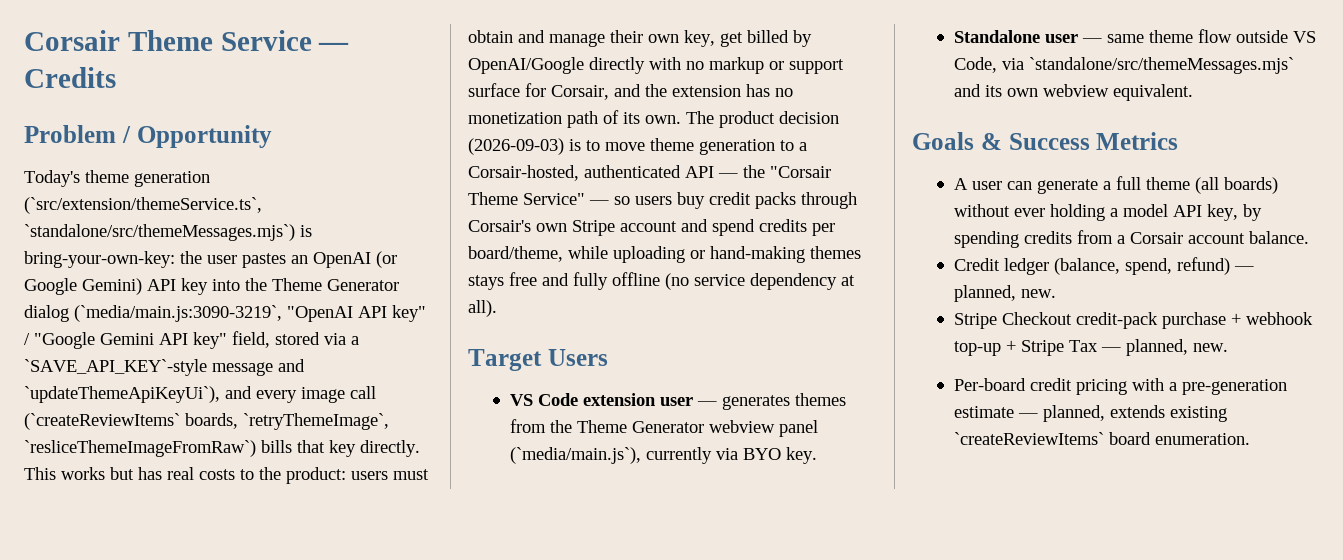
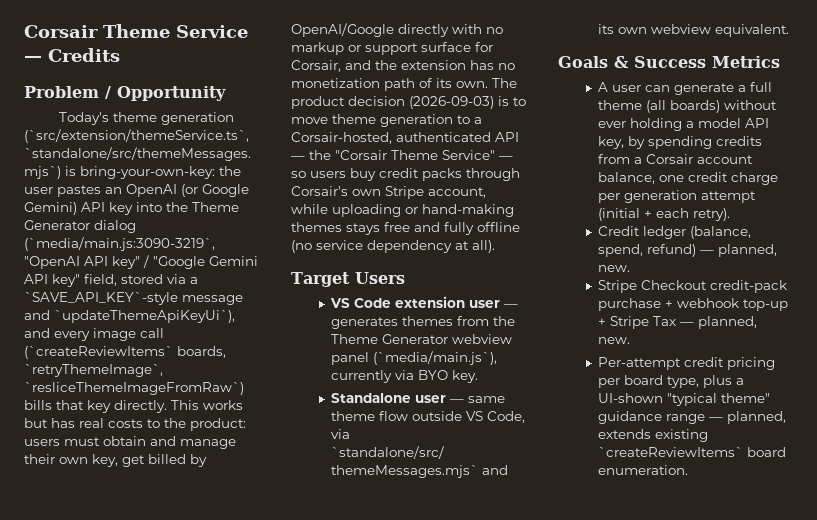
- The product decision (2026-09-03) is to move theme generation to a Corsair-hosted, authenticated API — the "Corsair Theme Service" — so users buy credit packs through Corsair's own Stripe account and spend credits per board/theme, while uploading or hand-making themes stays free and fully offline (no service dependency at all).
+ The product decision (2026-09-03) is to move theme generation to a Corsair-hosted, authenticated API — the "Corsair Theme Service" — so users buy credit packs through Corsair's own Stripe account, while uploading or hand-making themes stays free and fully offline (no service dependency at all).
- A user can generate a full theme (all boards) without ever holding a model API key, by spending credits from a Corsair account balance.
+ A user can generate a full theme (all boards) without ever holding a model API key, by spending credits from a Corsair account balance, one credit charge per generation attempt (initial + each retry).
- Per-board credit pricing with a pre-generation estimate — planned, extends existing `createReviewItems` board enumeration.
+ Per-attempt credit pricing per board type, plus a UI-shown "typical theme" guidance range — planned, extends existing `createReviewItems` board enumeration.

